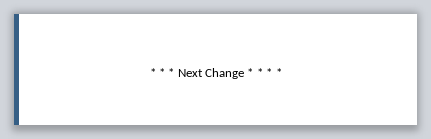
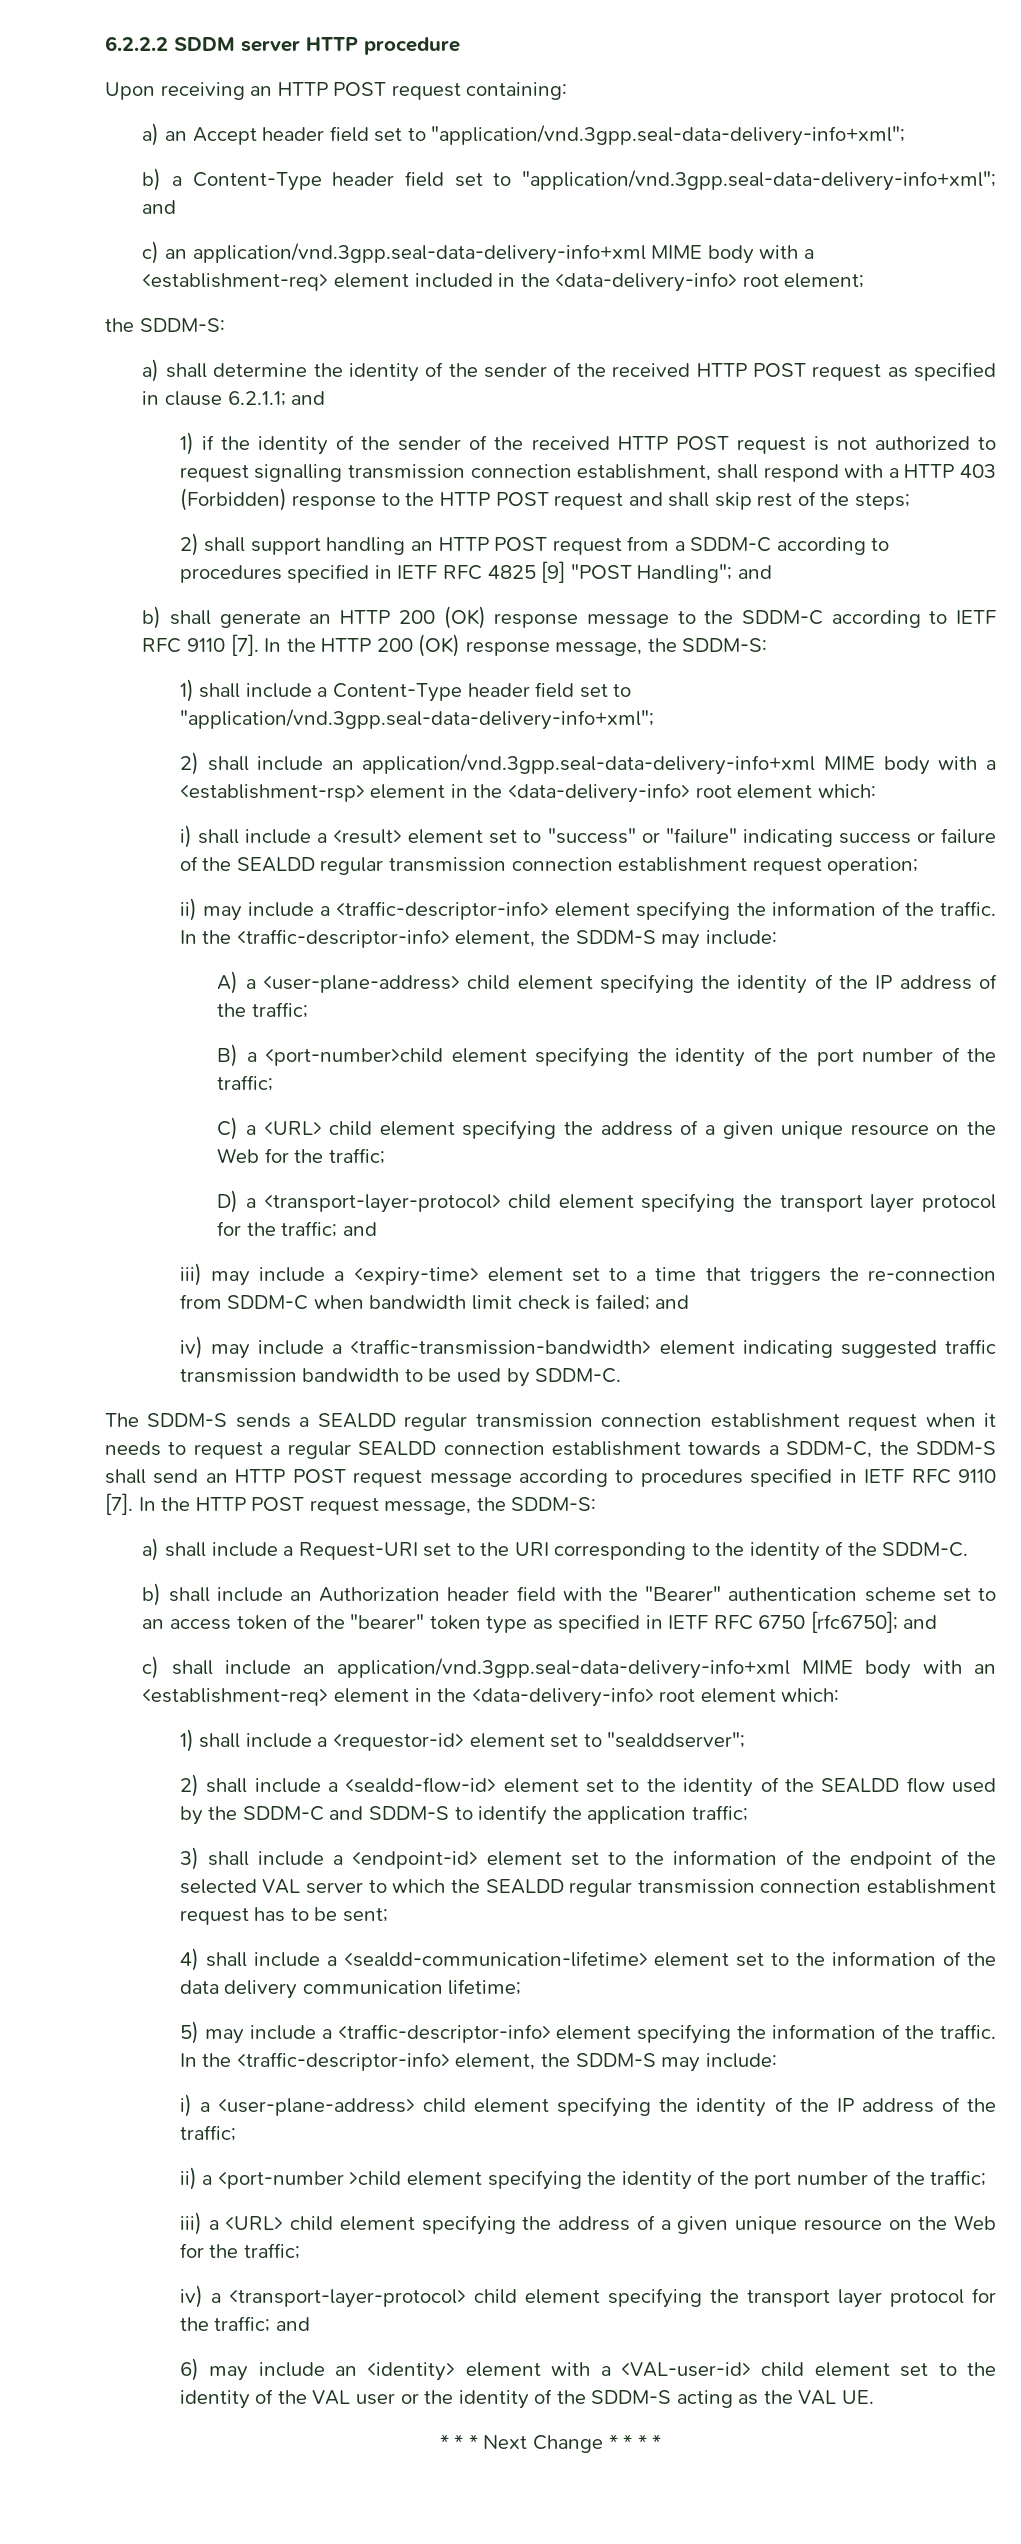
+ 6.2.2.2 SDDM server HTTP procedure
+ Upon receiving an HTTP POST request containing:
+ a) an Accept header field set to "application/vnd.3gpp.seal-data-delivery-info+xml";
+ b) a Content-Type header field set to "application/vnd.3gpp.seal-data-delivery-info+xml"; and
+ c) an application/vnd.3gpp.seal-data-delivery-info+xml MIME body with a <establishment-req> element included in the <data-delivery-info> root element;
+ the SDDM-S:
+ a) shall determine the identity of the sender of the received HTTP POST request as specified in clause 6.2.1.1; and
+ 1) if the identity of the sender of the received HTTP POST request is not authorized to request signalling transmission connection establishment, shall respond with a HTTP 403 (Forbidden) response to the HTTP POST request and shall skip rest of the steps;
+ 2) shall support handling an HTTP POST request from a SDDM-C according to procedures specified in IETF RFC 4825 [9] "POST Handling"; and
+ b) shall generate an HTTP 200 (OK) response message to the SDDM-C according to IETF RFC 9110 [7]. In the HTTP 200 (OK) response message, the SDDM-S:
+ 1) shall include a Content-Type header field set to "application/vnd.3gpp.seal-data-delivery-info+xml";
+ 2) shall include an application/vnd.3gpp.seal-data-delivery-info+xml MIME body with a <establishment-rsp> element in the <data-delivery-info> root element which:
+ i) shall include a <result> element set to "success" or "failure" indicating success or failure of the SEALDD regular transmission connection establishment request operation;
+ ii) may include a <traffic-descriptor-info> element specifying the information of the traffic. In the <traffic-descriptor-info> element, the SDDM-S may include:
+ A) a <user-plane-address> child element specifying the identity of the IP address of the traffic;
+ B) a <port-number>child element specifying the identity of the port number of the traffic;
+ C) a <URL> child element specifying the address of a given unique resource on the Web for the traffic;
+ D) a <transport-layer-protocol> child element specifying the transport layer protocol for the traffic; and
+ iii) may include a <expiry-time> element set to a time that triggers the re-connection from SDDM-C when bandwidth limit check is failed; and
+ iv) may include a <traffic-transmission-bandwidth> element indicating suggested traffic transmission bandwidth to be used by SDDM-C.
+ The SDDM-S sends a SEALDD regular transmission connection establishment request when it needs to request a regular SEALDD connection establishment towards a SDDM-C, the SDDM-S shall send an HTTP POST request message according to procedures specified in IETF RFC 9110 [7]. In the HTTP POST request message, the SDDM-S:
+ a) shall include a Request-URI set to the URI corresponding to the identity of the SDDM-C.
+ b) shall include an Authorization header field with the "Bearer" authentication scheme set to an access token of the "bearer" token type as specified in IETF RFC 6750 [rfc6750]; and
+ c) shall include an application/vnd.3gpp.seal-data-delivery-info+xml MIME body with an <establishment-req> element in the <data-delivery-info> root element which:
+ 1) shall include a <requestor-id> element set to "sealddserver";
+ 2) shall include a <sealdd-flow-id> element set to the identity of the SEALDD flow used by the SDDM-C and SDDM-S to identify the application traffic;
+ 3) shall include a <endpoint-id> element set to the information of the endpoint of the selected VAL server to which the SEALDD regular transmission connection establishment request has to be sent;
+ 4) shall include a <sealdd-communication-lifetime> element set to the information of the data delivery communication lifetime;
+ 5) may include a <traffic-descriptor-info> element specifying the information of the traffic. In the <traffic-descriptor-info> element, the SDDM-S may include:
+ i) a <user-plane-address> child element specifying the identity of the IP address of the traffic;
+ ii) a <port-number >child element specifying the identity of the port number of the traffic;
+ iii) a <URL> child element specifying the address of a given unique resource on the Web for the traffic;
+ iv) a <transport-layer-protocol> child element specifying the transport layer protocol for the traffic; and
+ 6) may include an <identity> element with a <VAL-user-id> child element set to the identity of the VAL user or the identity of the SDDM-S acting as the VAL UE.

